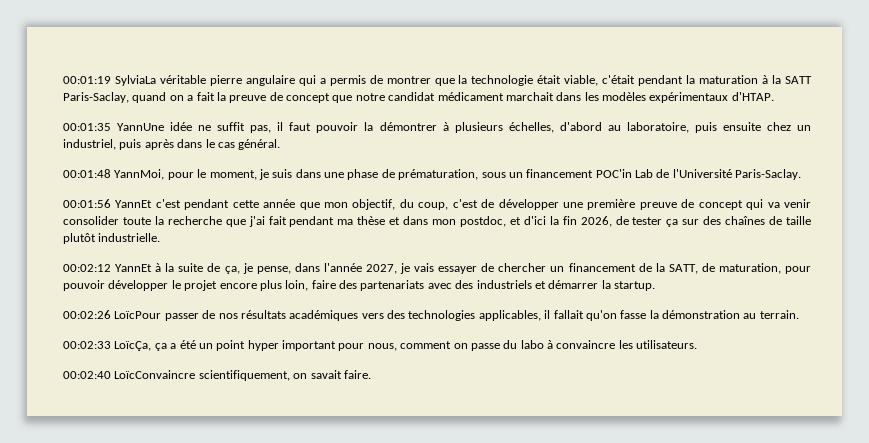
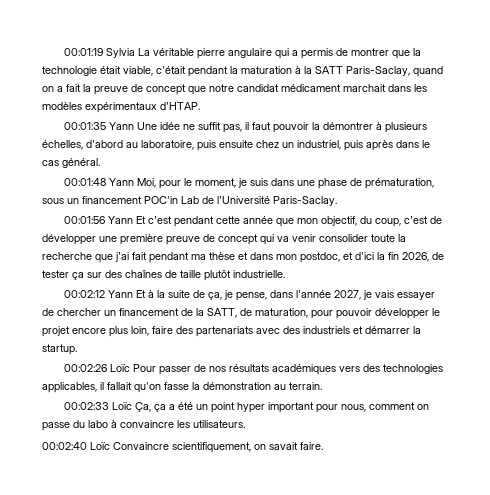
- 00:01:19 SylviaLa véritable pierre angulaire qui a permis de montrer que la technologie était viable, c'était pendant la maturation à la SATT Paris-Saclay, quand on a fait la preuve de concept que notre candidat médicament marchait dans les modèles expérimentaux d'HTAP.
+ 00:01:19 Sylvia La véritable pierre angulaire qui a permis de montrer que la technologie était viable, c'était pendant la maturation à la SATT Paris-Saclay, quand on a fait la preuve de concept que notre candidat médicament marchait dans les modèles expérimentaux d'HTAP.
- 00:01:35 YannUne idée ne suffit pas, il faut pouvoir la démontrer à plusieurs échelles, d'abord au laboratoire, puis ensuite chez un industriel, puis après dans le cas général.
+ 00:01:35 Yann Une idée ne suffit pas, il faut pouvoir la démontrer à plusieurs échelles, d'abord au laboratoire, puis ensuite chez un industriel, puis après dans le cas général.
- 00:01:48 YannMoi, pour le moment, je suis dans une phase de prématuration, sous un financement POC'in Lab de l'Université Paris-Saclay.
+ 00:01:48 Yann Moi, pour le moment, je suis dans une phase de prématuration, sous un financement POC'in Lab de l'Université Paris-Saclay.
- 00:01:56 YannEt c'est pendant cette année que mon objectif, du coup, c'est de développer une première preuve de concept qui va venir consolider toute la recherche que j'ai fait pendant ma thèse et dans mon postdoc, et d'ici la fin 2026, de tester ça sur des chaînes de taille plutôt industrielle.
+ 00:01:56 Yann Et c'est pendant cette année que mon objectif, du coup, c'est de développer une première preuve de concept qui va venir consolider toute la recherche que j'ai fait pendant ma thèse et dans mon postdoc, et d'ici la fin 2026, de tester ça sur des chaînes de taille plutôt industrielle.
- 00:02:12 YannEt à la suite de ça, je pense, dans l'année 2027, je vais essayer de chercher un financement de la SATT, de maturation, pour pouvoir développer le projet encore plus loin, faire des partenariats avec des industriels et démarrer la startup.
+ 00:02:12 Yann Et à la suite de ça, je pense, dans l'année 2027, je vais essayer de chercher un financement de la SATT, de maturation, pour pouvoir développer le projet encore plus loin, faire des partenariats avec des industriels et démarrer la startup.
- 00:02:26 LoïcPour passer de nos résultats académiques vers des technologies applicables, il fallait qu'on fasse la démonstration au terrain.
+ 00:02:26 Loïc Pour passer de nos résultats académiques vers des technologies applicables, il fallait qu'on fasse la démonstration au terrain.
- 00:02:33 LoïcÇa, ça a été un point hyper important pour nous, comment on passe du labo à convaincre les utilisateurs.
+ 00:02:33 Loïc Ça, ça a été un point hyper important pour nous, comment on passe du labo à convaincre les utilisateurs.
- 00:02:40 LoïcConvaincre scientifiquement, on savait faire.
+ 00:02:40 Loïc Convaincre scientifiquement, on savait faire.

